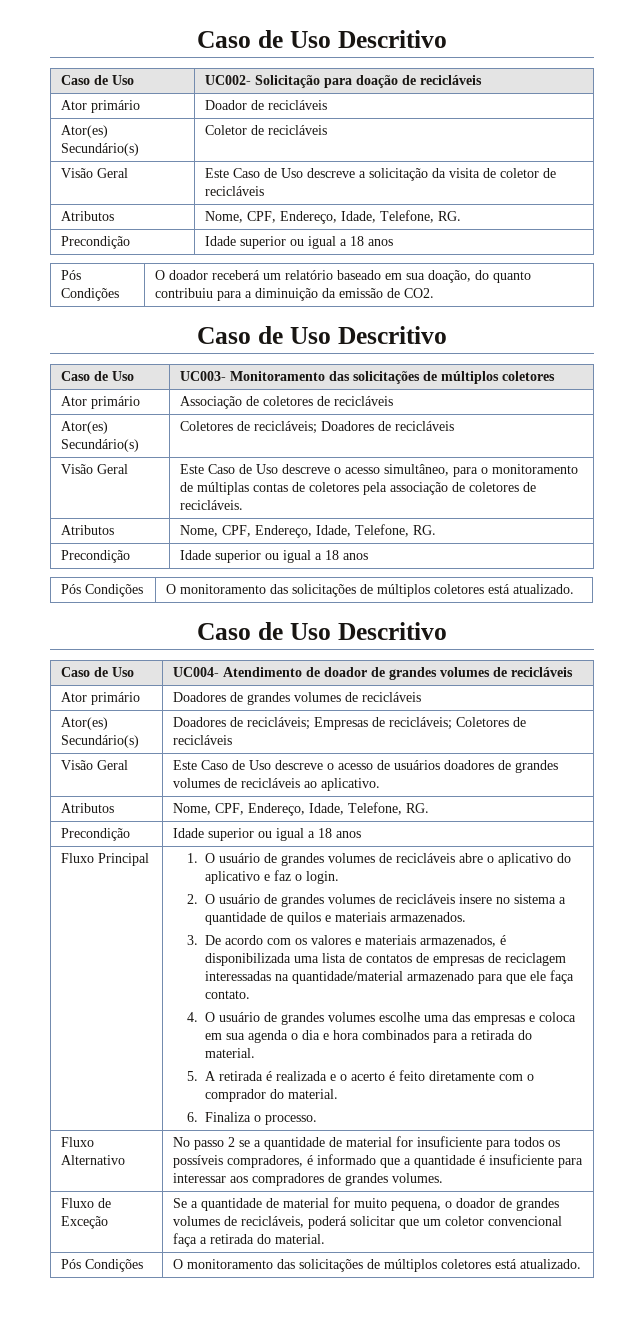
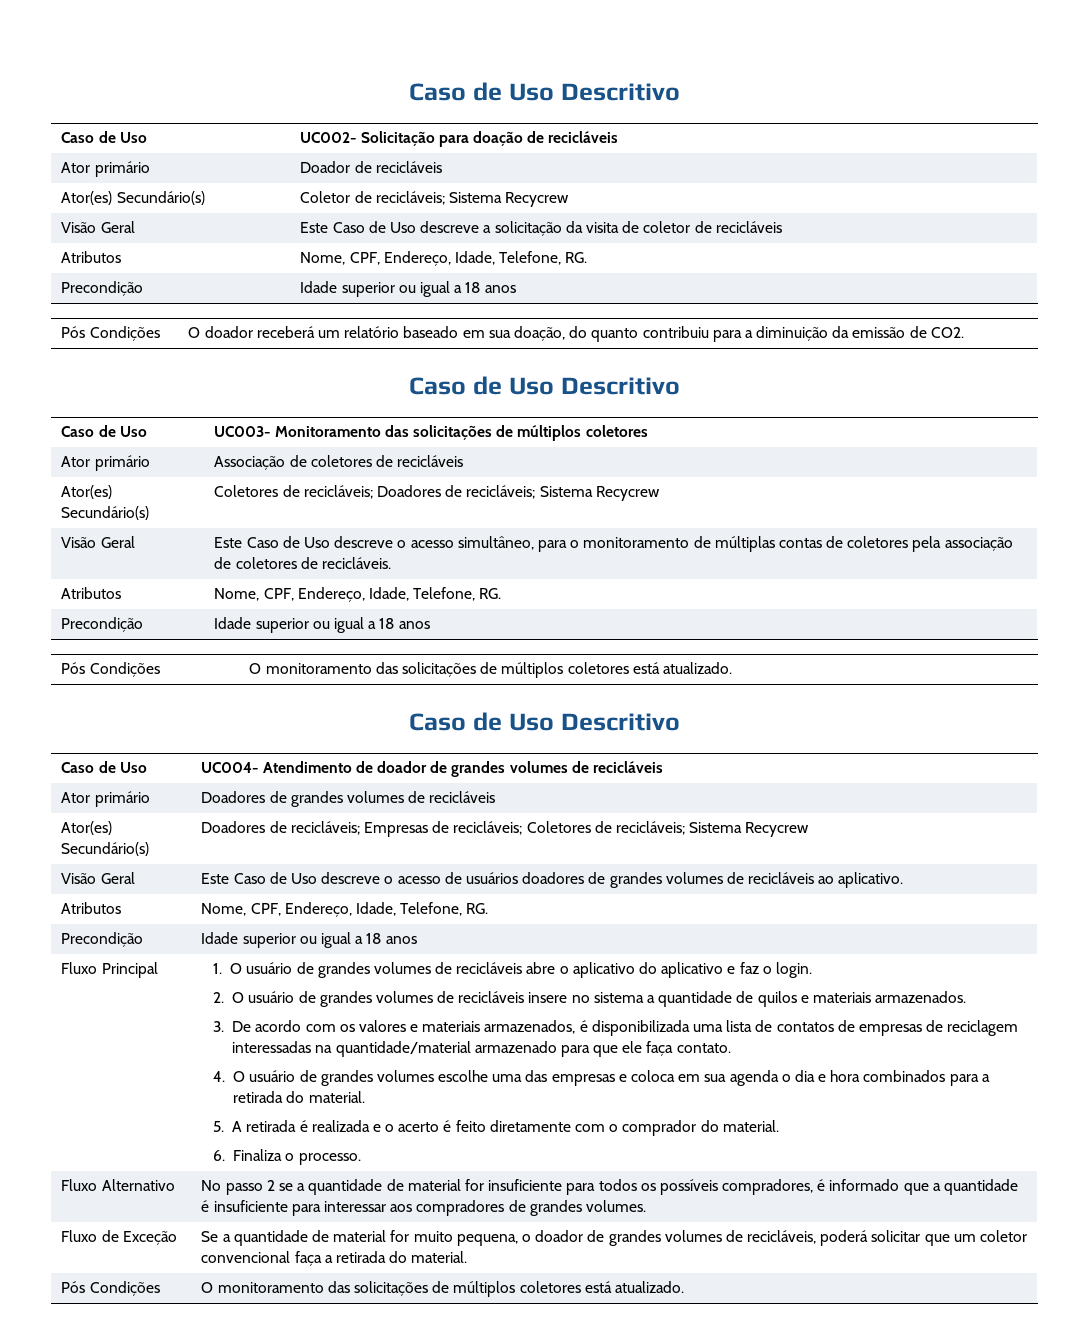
- Ator(es) Secundário(s) | Coletor de recicláveis
+ Ator(es) Secundário(s) | Coletor de recicláveis; Sistema Recycrew
- Ator(es) Secundário(s) | Coletores de recicláveis; Doadores de recicláveis
+ Ator(es) Secundário(s) | Coletores de recicláveis; Doadores de recicláveis; Sistema Recycrew
- Ator(es) Secundário(s) | Doadores de recicláveis; Empresas de recicláveis; Coletores de recicláveis
+ Ator(es) Secundário(s) | Doadores de recicláveis; Empresas de recicláveis; Coletores de recicláveis; Sistema Recycrew

